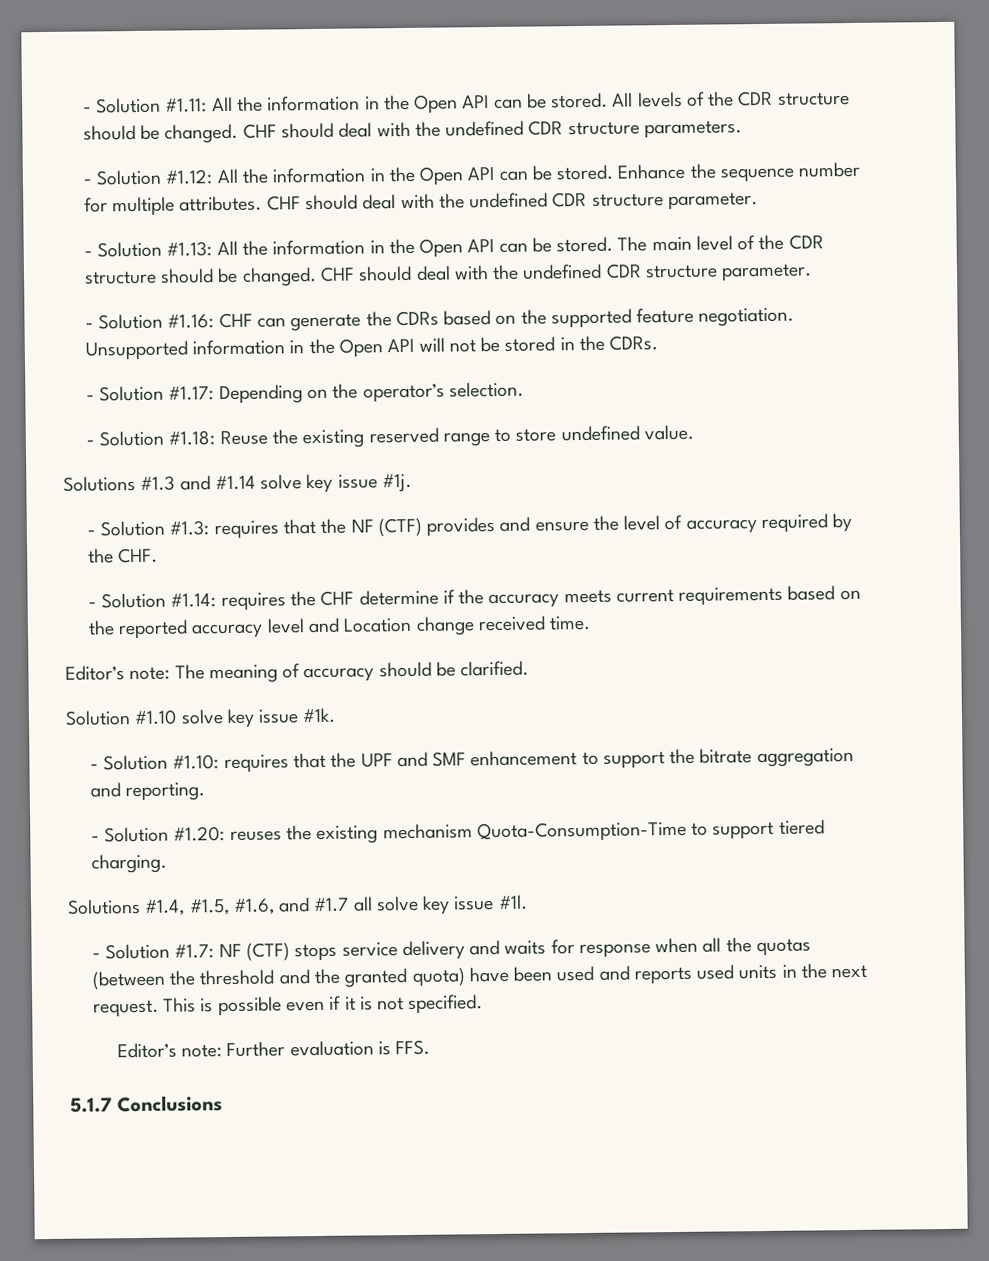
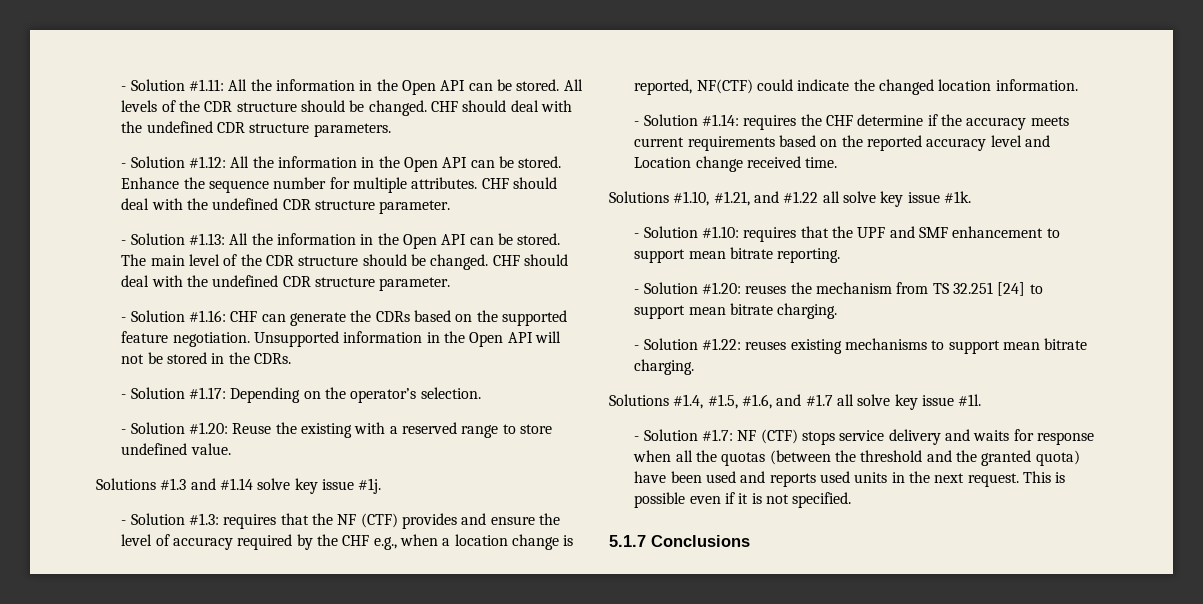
- - Solution #1.18: Reuse the existing reserved range to store undefined value.
+ - Solution #1.20: Reuse the existing with a reserved range to store undefined value.
- - Solution #1.3: requires that the NF (CTF) provides and ensure the level of accuracy required by the CHF.
+ - Solution #1.3: requires that the NF (CTF) provides and ensure the level of accuracy required by the CHF e.g., when a location change is reported, NF(CTF) could indicate the changed location information.
- Editor’s note: The meaning of accuracy should be clarified.
- Solution #1.10 solve key issue #1k.
+ Solutions #1.10, #1.21, and #1.22 all solve key issue #1k.
- - Solution #1.10: requires that the UPF and SMF enhancement to support the bitrate aggregation and reporting.
+ - Solution #1.10: requires that the UPF and SMF enhancement to support mean bitrate reporting.
- - Solution #1.20: reuses the existing mechanism Quota-Consumption-Time to support tiered charging.
+ - Solution #1.20: reuses the mechanism from TS 32.251 [24] to support mean bitrate charging.
+ - Solution #1.22: reuses existing mechanisms to support mean bitrate charging.
- Editor’s note: Further evaluation is FFS.

